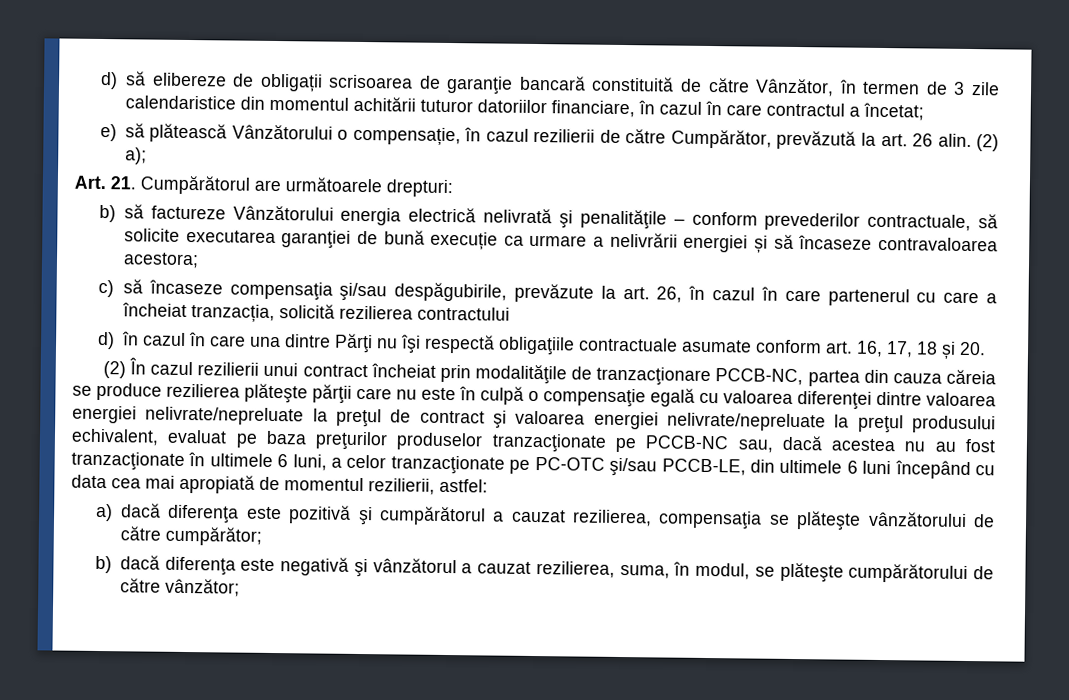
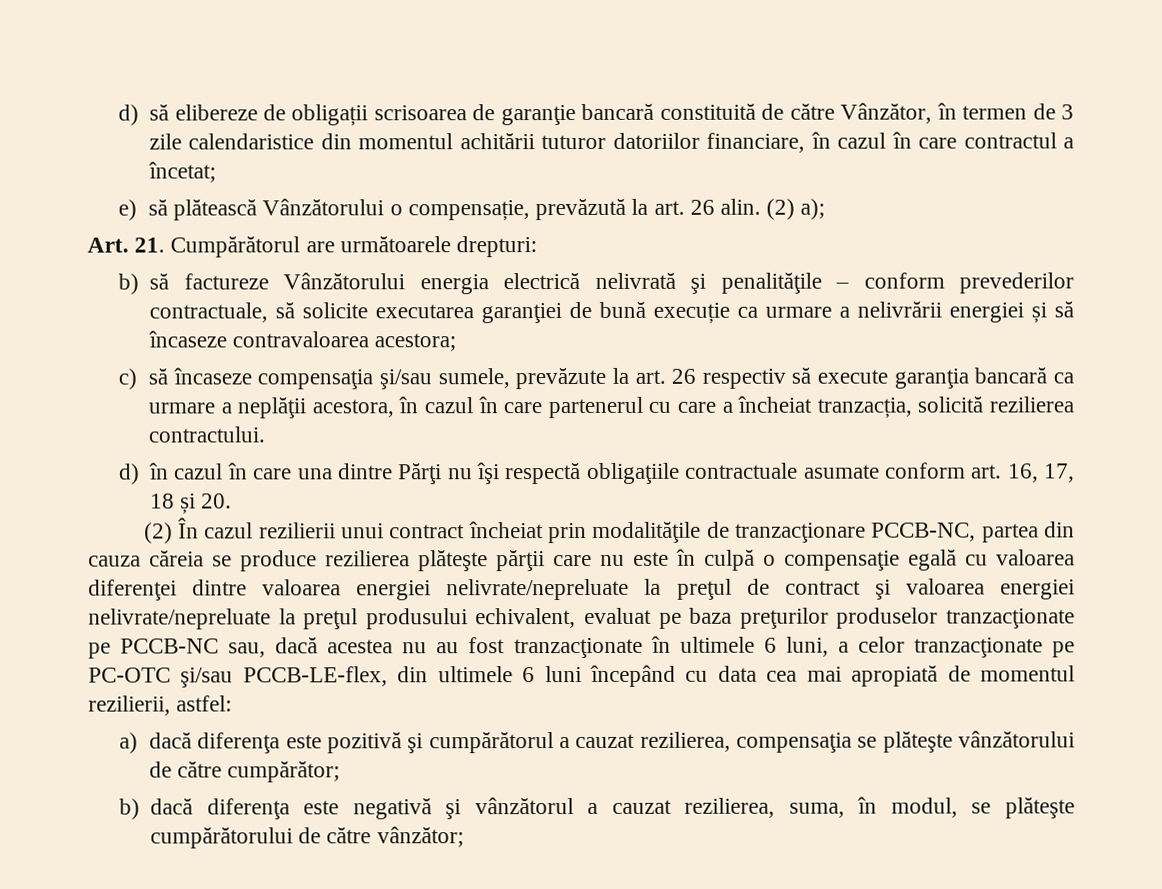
- e) să plătească Vânzătorului o compensație, în cazul rezilierii de către Cumpărător, prevăzută la art. 26 alin.
+ e) să plătească Vânzătorului o compensație, prevăzută la art. 26 alin.
- c) să încaseze compensaţia şi/sau despăgubirile, prevăzute la art. 26, în cazul în care partenerul cu care a încheiat tranzacția, solicită rezilierea contractului
+ c) să încaseze compensaţia şi/sau sumele, prevăzute la art. 26 respectiv să execute garanţia bancară ca urmare a neplăţii acestora, în cazul în care partenerul cu care a încheiat tranzacția, solicită rezilierea contractului.
- (2) În cazul rezilierii unui contract încheiat prin modalităţile de tranzacţionare PCCB-NC, partea din cauza căreia se produce rezilierea plăteşte părţii care nu este în culpă o compensaţie egală cu valoarea diferenţei dintre valoarea energiei nelivrate/nepreluate la preţul de contract şi valoarea energiei nelivrate/nepreluate la preţul produsului echivalent, evaluat pe baza preţurilor produselor tranzacţionate pe PCCB-NC sau, dacă acestea nu au fost tranzacţionate în ultimele 6 luni, a celor tranzacţionate pe PC-OTC şi/sau PCCB-LE, din ultimele 6 luni începând cu data cea mai apropiată de momentul rezilierii, astfel:
+ (2) În cazul rezilierii unui contract încheiat prin modalităţile de tranzacţionare PCCB-NC, partea din cauza căreia se produce rezilierea plăteşte părţii care nu este în culpă o compensaţie egală cu valoarea diferenţei dintre valoarea energiei nelivrate/nepreluate la preţul de contract şi valoarea energiei nelivrate/nepreluate la preţul produsului echivalent, evaluat pe baza preţurilor produselor tranzacţionate pe PCCB-NC sau, dacă acestea nu au fost tranzacţionate în ultimele 6 luni, a celor tranzacţionate pe PC-OTC şi/sau PCCB-LE-flex, din ultimele 6 luni începând cu data cea mai apropiată de momentul rezilierii, astfel:

